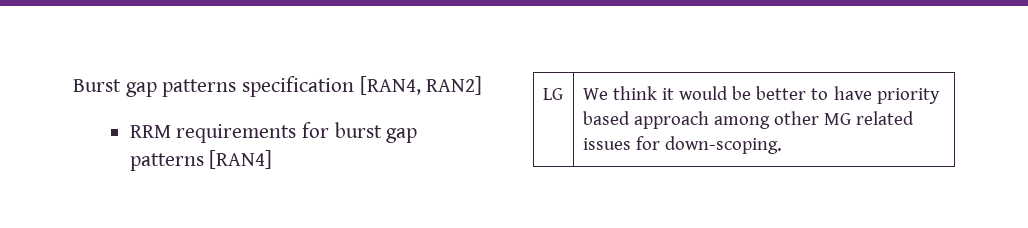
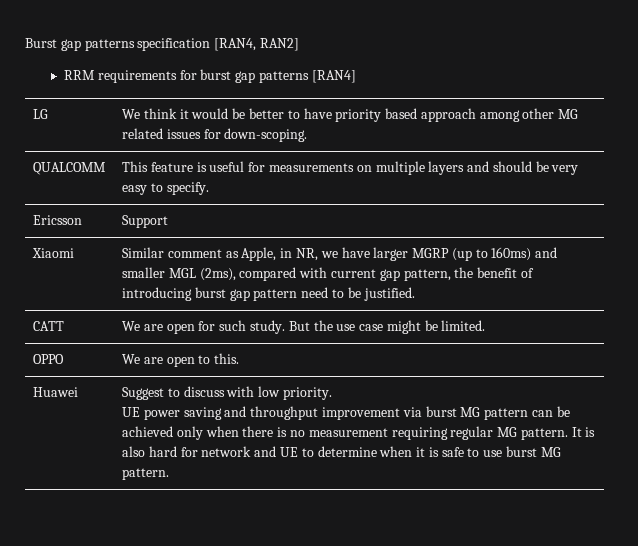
+ QUALCOMM | This feature is useful for measurements on multiple layers and should be very easy to specify.
+ Ericsson | Support
+ Xiaomi | Similar comment as Apple, in NR, we have larger MGRP (up to 160ms) and smaller MGL (2ms), compared with current gap pattern, the benefit of introducing burst gap pattern need to be justified.
+ CATT | We are open for such study. But the use case might be limited.
+ OPPO | We are open to this.
+ Huawei | Suggest to discuss with low priority.
+ UE power saving and throughput improvement via burst MG pattern can be achieved only when there is no measurement requiring regular MG pattern. It is also hard for network and UE to determine when it is safe to use burst MG pattern.

